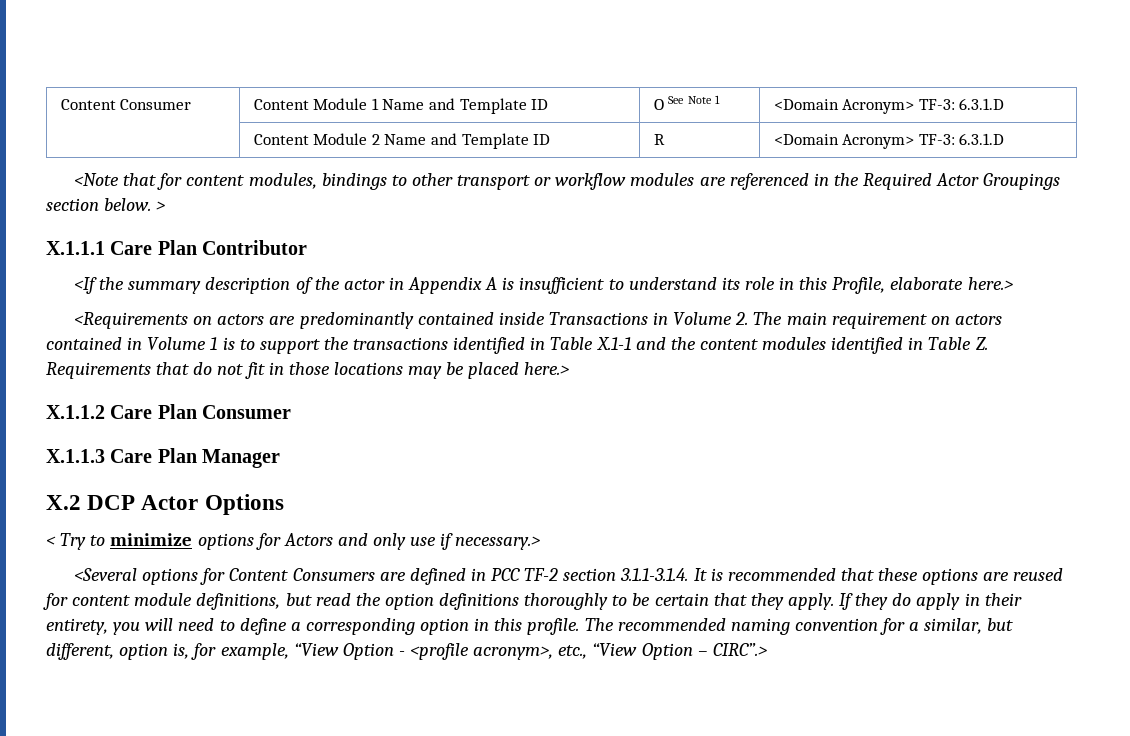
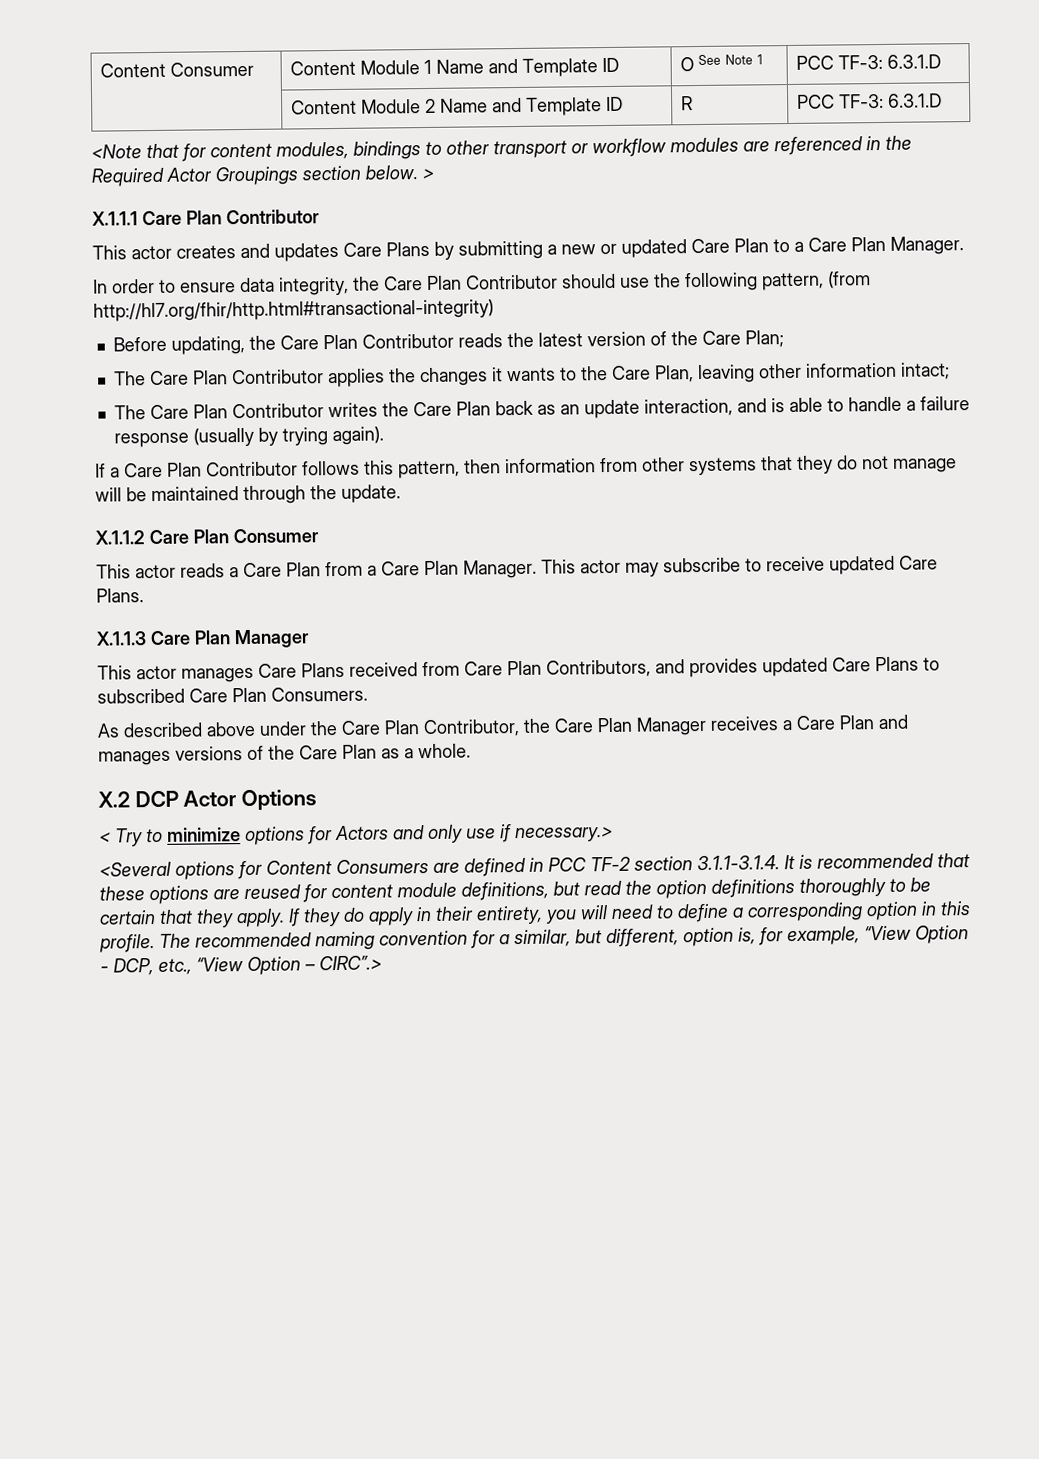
- Content Consumer | Content Module 1 Name and Template ID | O See Note 1 | <Domain Acronym> TF-3: 6.3.1.D
+ Content Consumer | Content Module 1 Name and Template ID | O See Note 1 | PCC TF-3: 6.3.1.D
- | Content Module 2 Name and Template ID | R | <Domain Acronym> TF-3: 6.3.1.D
+ | Content Module 2 Name and Template ID | R | PCC TF-3: 6.3.1.D
- <If the summary description of the actor in Appendix A is insufficient to understand its role in this Profile, elaborate here.>
- <Requirements on actors are predominantly contained inside Transactions in Volume 2. The main requirement on actors contained in Volume 1 is to support the transactions identified in Table X.1-1 and the content modules identified in Table Z. Requirements that do not fit in those locations may be placed here.>
+ This actor creates and updates Care Plans by submitting a new or updated Care Plan to a Care Plan Manager.
+ In order to ensure data integrity, the Care Plan Contributor should use the following pattern, (from http://hl7.org/fhir/http.html#transactional-integrity)
+ Before updating, the Care Plan Contributor reads the latest version of the Care Plan;
+ The Care Plan Contributor applies the changes it wants to the Care Plan, leaving other information intact;
+ The Care Plan Contributor writes the Care Plan back as an update interaction, and is able to handle a failure response (usually by trying again).
+ If a Care Plan Contributor follows this pattern, then information from other systems that they do not manage will be maintained through the update.
  X.1.1.2 Care Plan Consumer
+ This actor reads a Care Plan from a Care Plan Manager. This actor may subscribe to receive updated Care Plans.
  X.1.1.3 Care Plan Manager
+ This actor manages Care Plans received from Care Plan Contributors, and provides updated Care Plans to subscribed Care Plan Consumers.
+ As described above under the Care Plan Contributor, the Care Plan Manager receives a Care Plan and manages versions of the Care Plan as a whole.
- The recommended naming convention for a similar, but different, option is, for example, “View Option - <profile acronym>, etc., “View Option – CIRC”.>
+ The recommended naming convention for a similar, but different, option is, for example, “View Option - DCP, etc., “View Option – CIRC”.>

